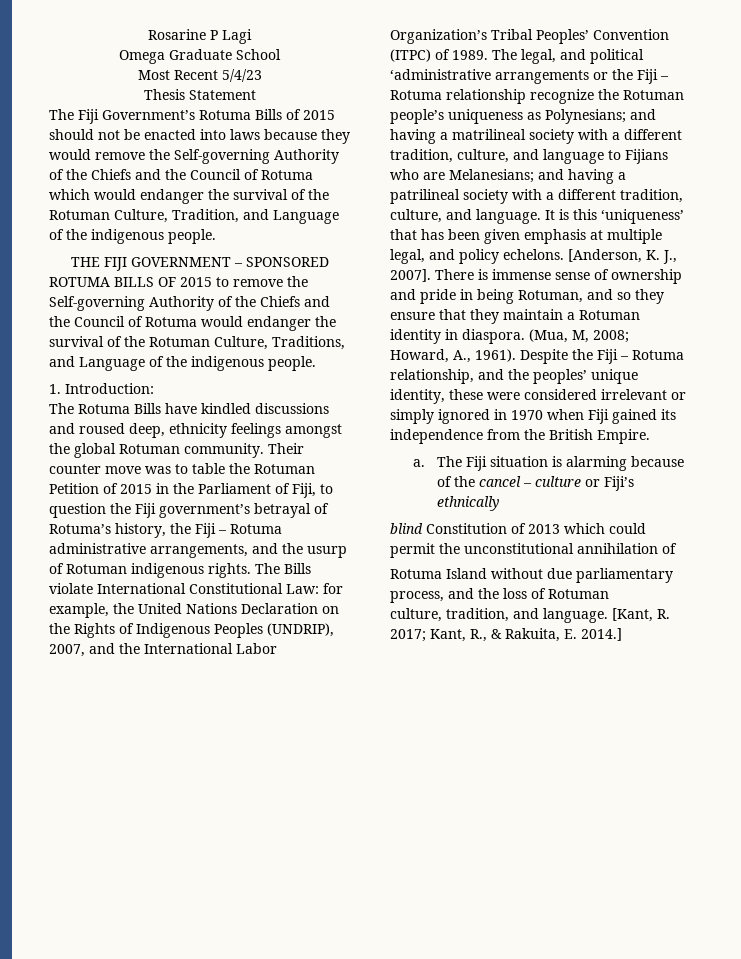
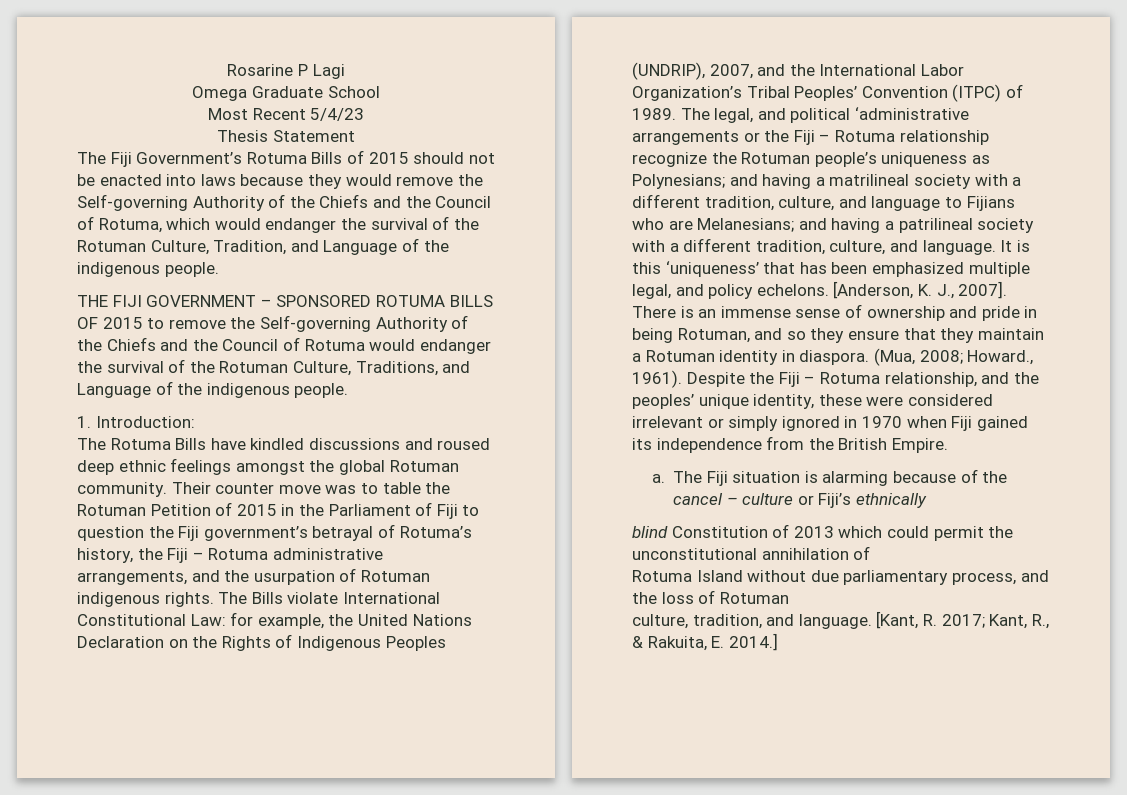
- The Fiji Government’s Rotuma Bills of 2015 should not be enacted into laws because they would remove the Self-governing Authority of the Chiefs and the Council of Rotuma which would endanger the survival of the Rotuman Culture, Tradition, and Language of the indigenous people.
+ The Fiji Government’s Rotuma Bills of 2015 should not be enacted into laws because they would remove the Self-governing Authority of the Chiefs and the Council of Rotuma, which would endanger the survival of the Rotuman Culture, Tradition, and Language of the indigenous people.
- The Rotuma Bills have kindled discussions and roused deep, ethnicity feelings amongst the global Rotuman community.
+ The Rotuma Bills have kindled discussions and roused deep ethnic feelings amongst the global Rotuman community.
- Their counter move was to table the Rotuman Petition of 2015 in the Parliament of Fiji, to question the Fiji government’s betrayal of Rotuma’s history, the Fiji – Rotuma administrative arrangements, and the usurp of Rotuman indigenous rights.
+ Their counter move was to table the Rotuman Petition of 2015 in the Parliament of Fiji to question the Fiji government’s betrayal of Rotuma’s history, the Fiji – Rotuma administrative arrangements, and the usurpation of Rotuman indigenous rights.
- It is this ‘uniqueness’ that has been given emphasis at multiple legal, and policy echelons.
+ It is this ‘uniqueness’ that has been emphasized multiple legal, and policy echelons.
- There is immense sense of ownership and pride in being Rotuman, and so they ensure that they maintain a Rotuman identity in diaspora.
+ There is an immense sense of ownership and pride in being Rotuman, and so they ensure that they maintain a Rotuman identity in diaspora.
- (Mua, M, 2008; Howard, A., 1961).
+ (Mua, 2008; Howard., 1961).

